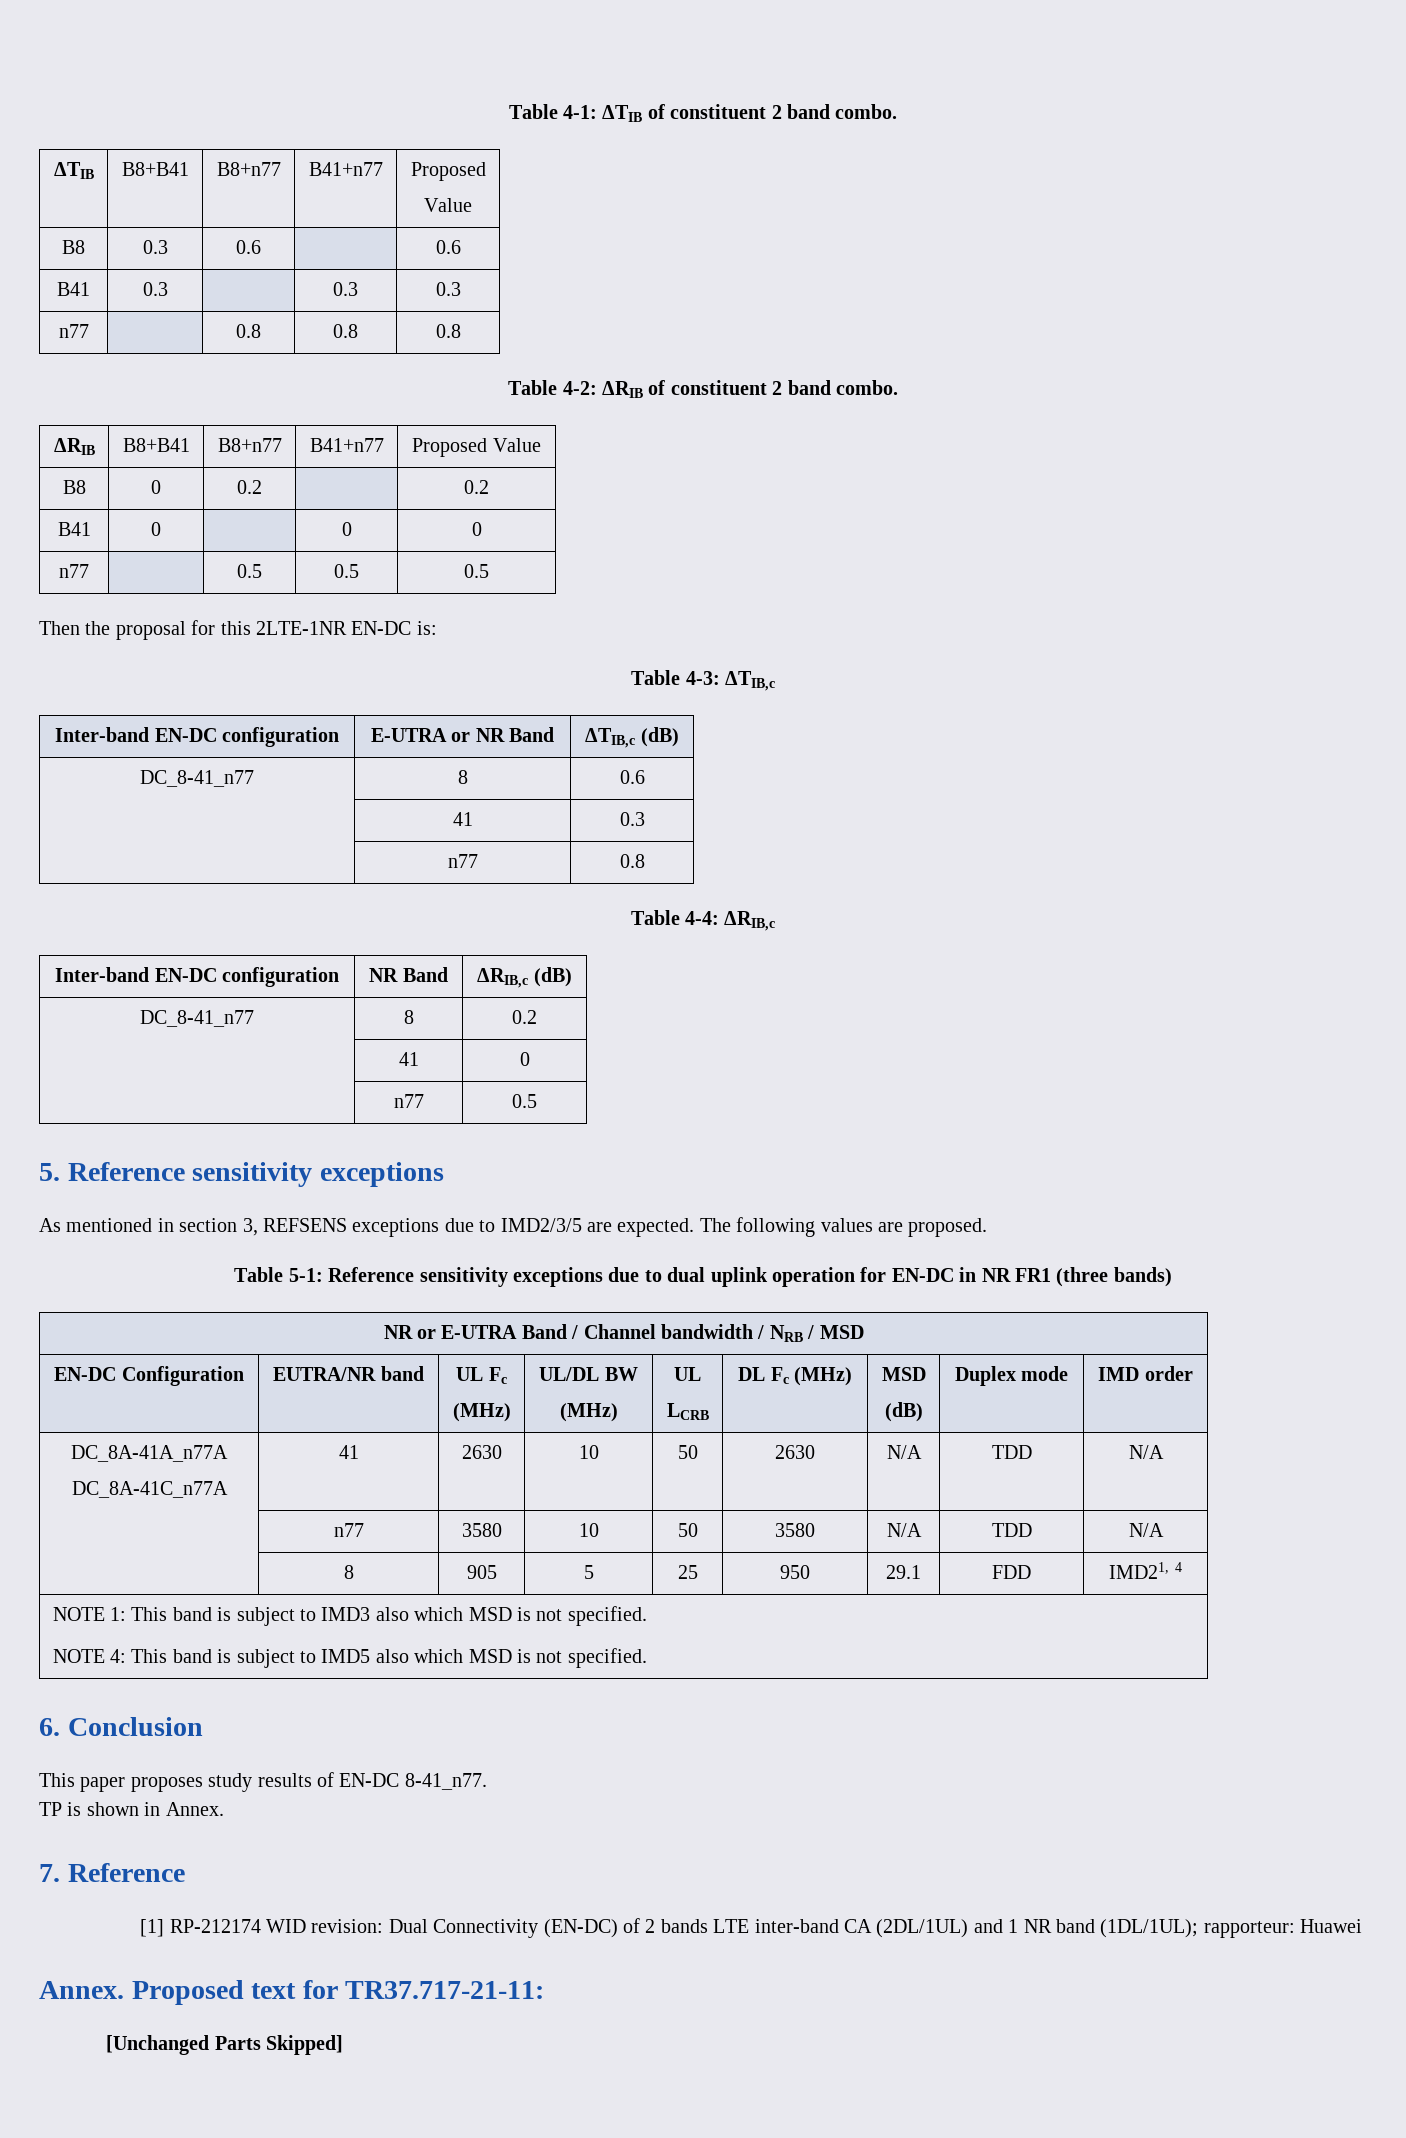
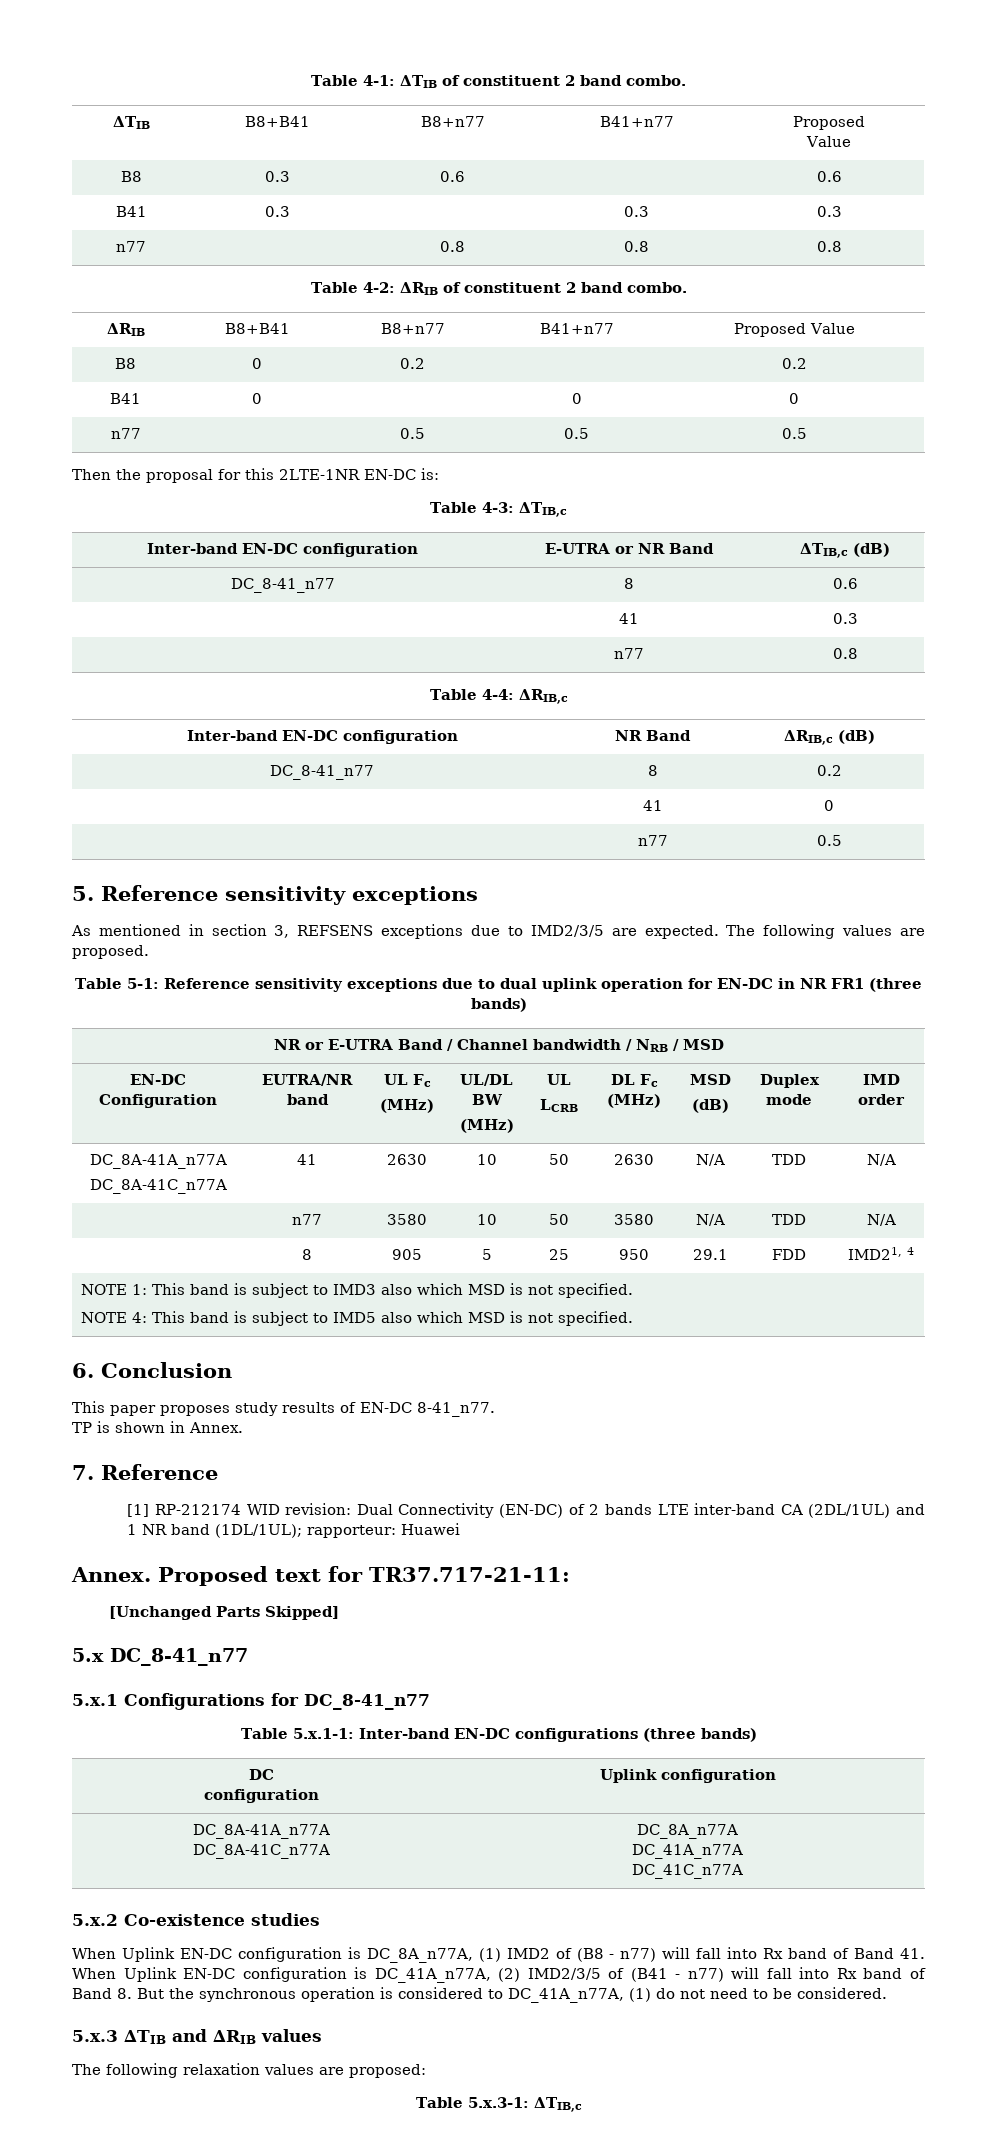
+ 5.x DC_8-41_n77
+ 5.x.1 Configurations for DC_8-41_n77
+ Table 5.x.1-1: Inter-band EN-DC configurations (three bands)
+ DC
+ configuration | Uplink configuration
+ DC_8A-41A_n77A
+ DC_8A-41C_n77A | DC_8A_n77A
+ DC_41A_n77A
+ DC_41C_n77A
+ 5.x.2 Co-existence studies
+ When Uplink EN-DC configuration is DC_8A_n77A, (1) IMD2 of (B8 - n77) will fall into Rx band of Band 41. When Uplink EN-DC configuration is DC_41A_n77A, (2) IMD2/3/5 of (B41 - n77) will fall into Rx band of Band 8. But the synchronous operation is considered to DC_41A_n77A, (1) do not need to be considered.
+ 5.x.3 ∆TIB and ∆RIB values
+ The following relaxation values are proposed:
+ Table 5.x.3-1: ΔTIB,c

